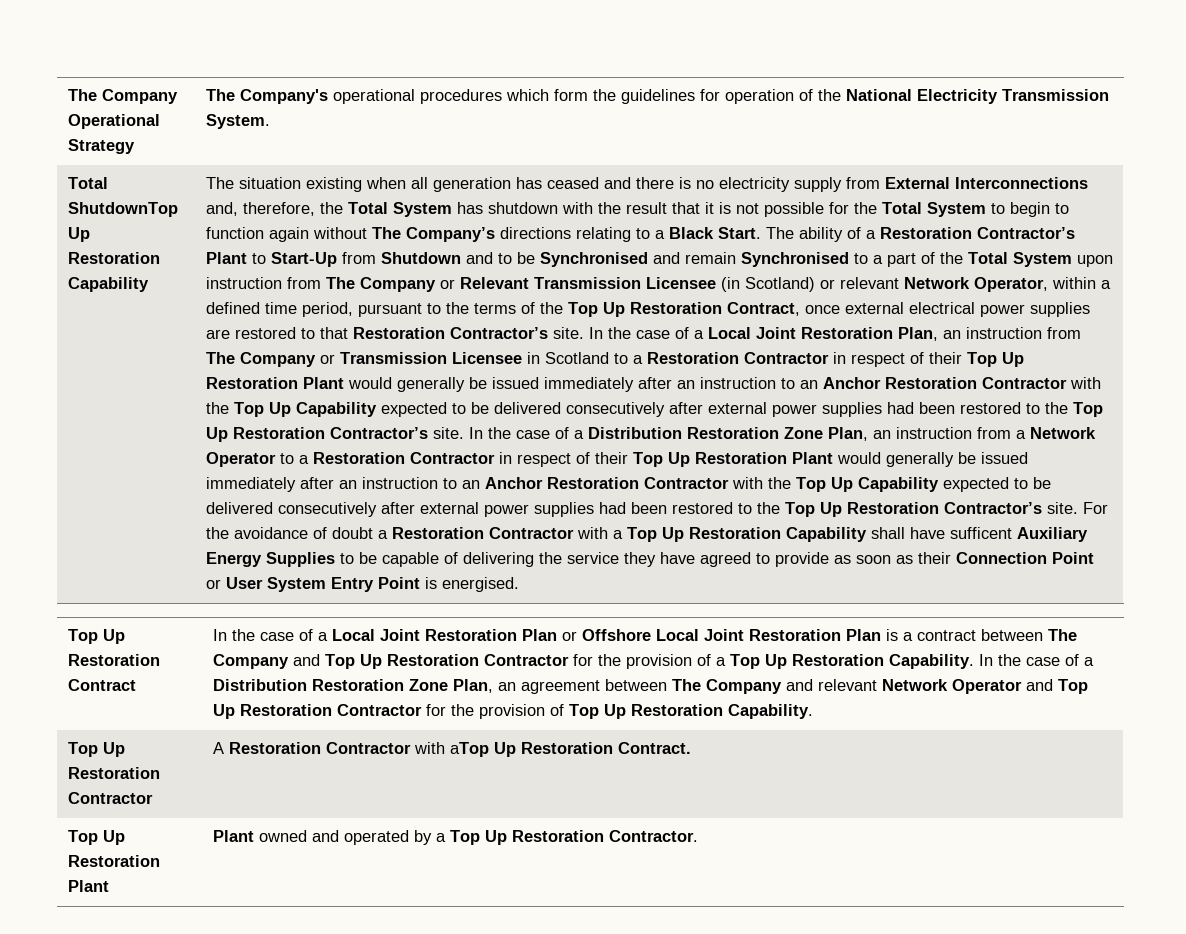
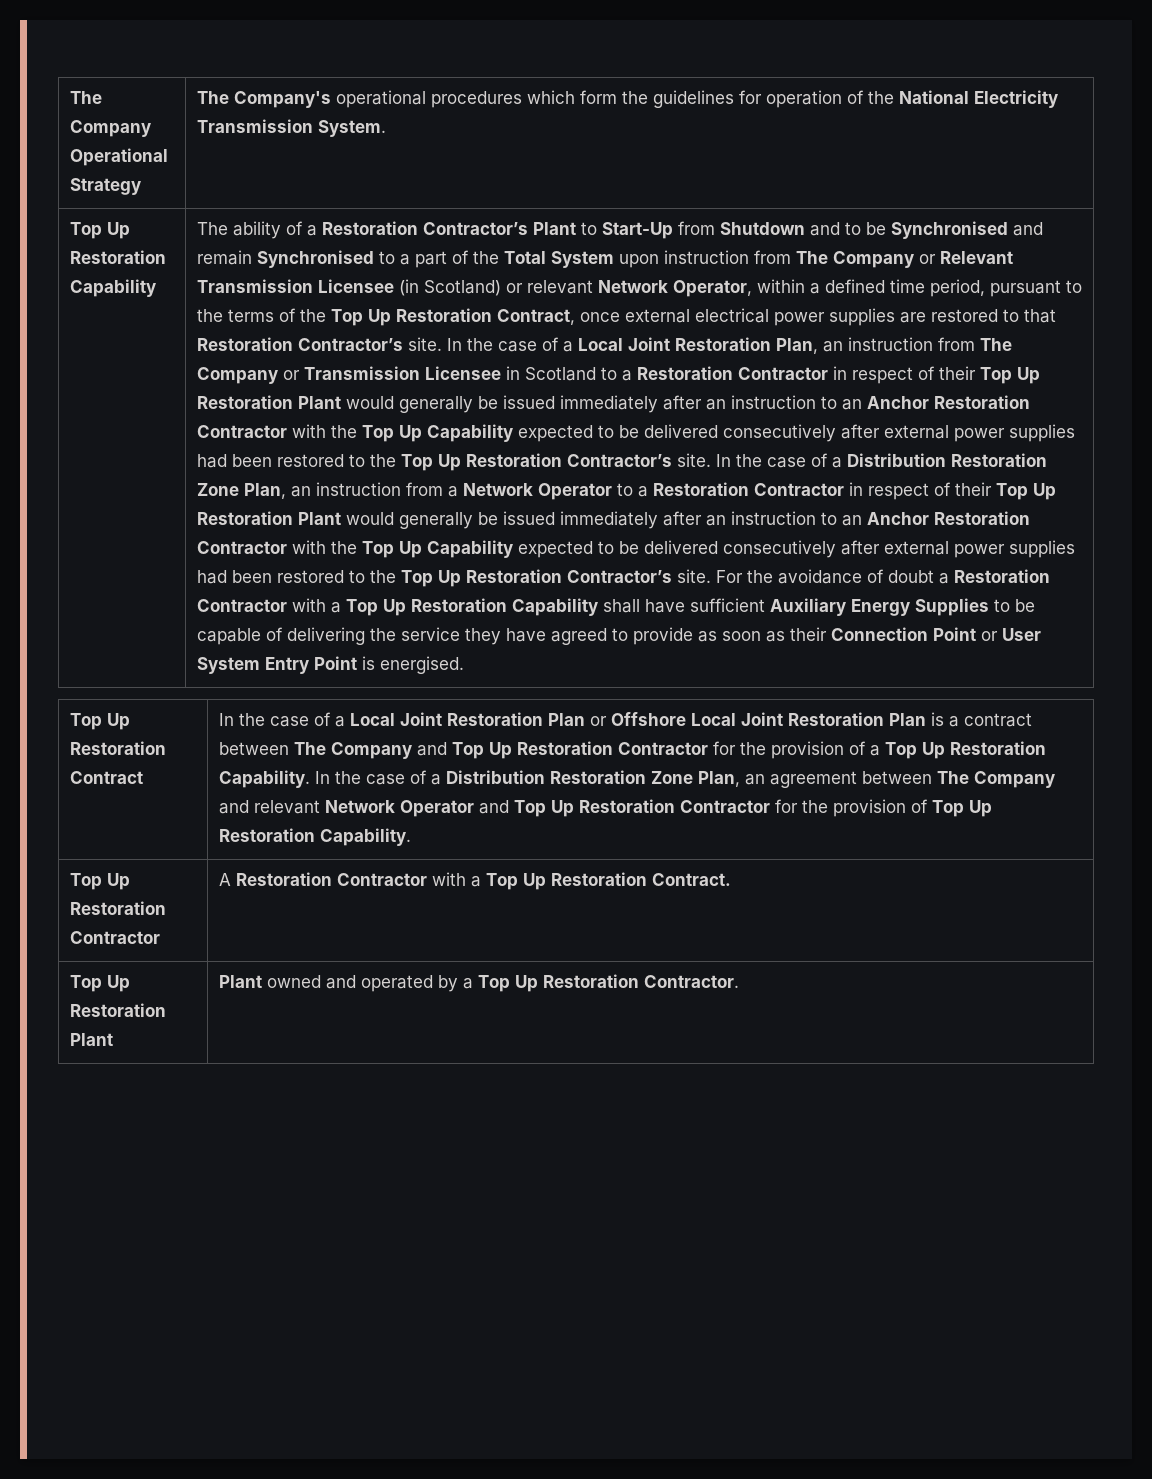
  The Company Operational Strategy | The Company's operational procedures which form the guidelines for operation of the National Electricity Transmission System.
- Total ShutdownTop Up Restoration Capability
+ Top Up Restoration Capability
- The situation existing when all generation has ceased and there is no electricity supply from External Interconnections and, therefore, the Total System has shutdown with the result that it is not possible for the Total System to begin to function again without The Company’s directions relating to a Black Start. The ability of a Restoration Contractor’s Plant to Start-Up from Shutdown and to be Synchronised and remain Synchronised to a part of the Total System upon instruction from The Company or Relevant Transmission Licensee (in Scotland) or relevant Network Operator, within a defined time period, pursuant to the terms of the Top Up Restoration Contract, once external electrical power supplies are restored to that Restoration Contractor’s site.
+ The ability of a Restoration Contractor’s Plant to Start-Up from Shutdown and to be Synchronised and remain Synchronised to a part of the Total System upon instruction from The Company or Relevant Transmission Licensee (in Scotland) or relevant Network Operator, within a defined time period, pursuant to the terms of the Top Up Restoration Contract, once external electrical power supplies are restored to that Restoration Contractor’s site.
- For the avoidance of doubt a Restoration Contractor with a Top Up Restoration Capability shall have sufficent Auxiliary Energy Supplies to be capable of delivering the service they have agreed to provide as soon as their Connection Point or User System Entry Point is energised.
+ For the avoidance of doubt a Restoration Contractor with a Top Up Restoration Capability shall have sufficient Auxiliary Energy Supplies to be capable of delivering the service they have agreed to provide as soon as their Connection Point or User System Entry Point is energised.
- Top Up Restoration Contractor | A Restoration Contractor with aTop Up Restoration Contract.
+ Top Up Restoration Contractor | A Restoration Contractor with a Top Up Restoration Contract.

